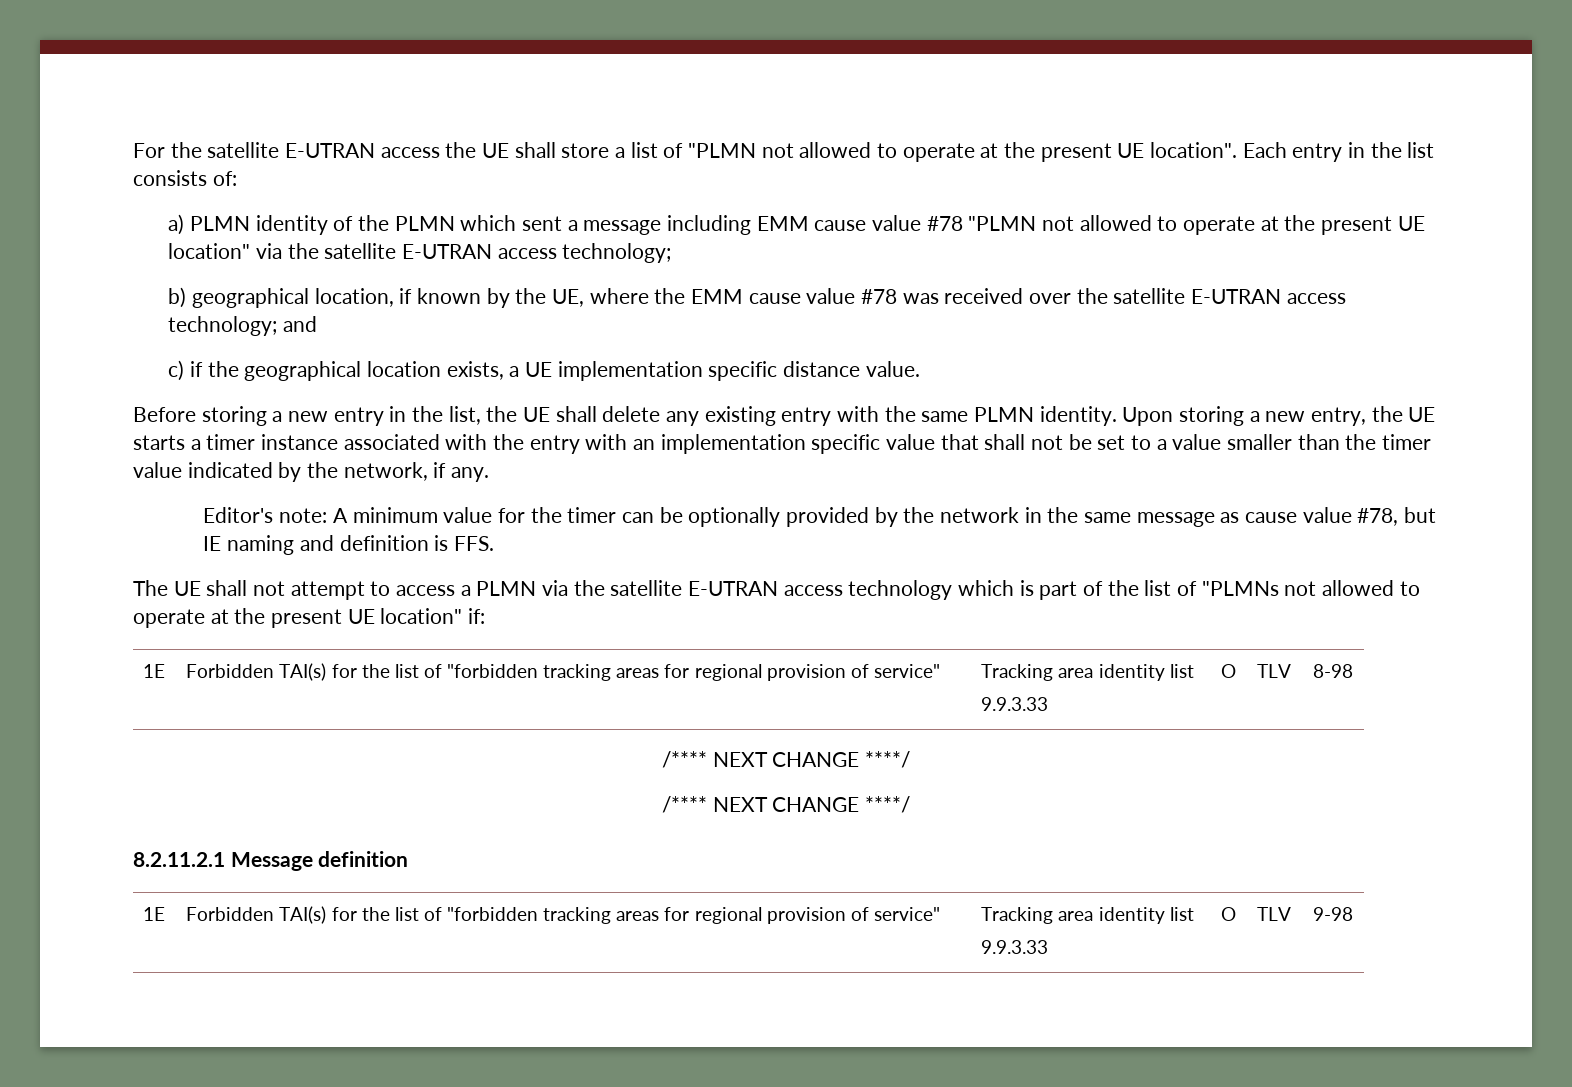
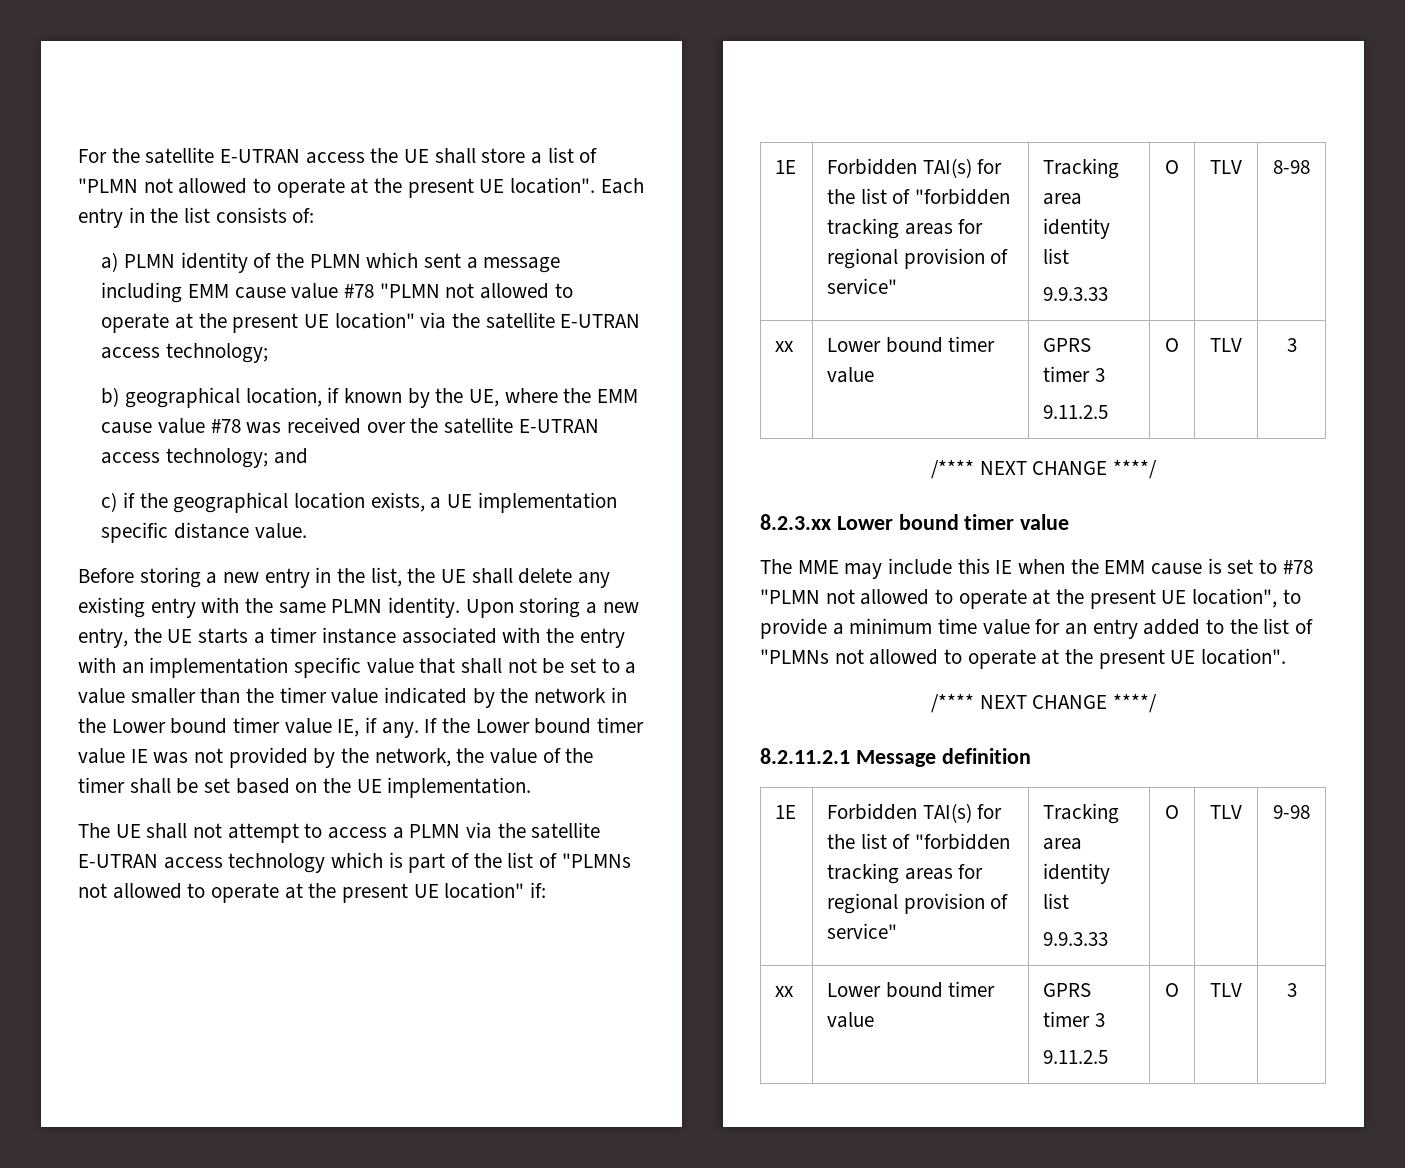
- Upon storing a new entry, the UE starts a timer instance associated with the entry with an implementation specific value that shall not be set to a value smaller than the timer value indicated by the network, if any.
- Editor's note: A minimum value for the timer can be optionally provided by the network in the same message as cause value #78, but IE naming and definition is FFS.
+ Upon storing a new entry, the UE starts a timer instance associated with the entry with an implementation specific value that shall not be set to a value smaller than the timer value indicated by the network in the Lower bound timer value IE, if any. If the Lower bound timer value IE was not provided by the network, the value of the timer shall be set based on the UE implementation.
  The UE shall not attempt to access a PLMN via the satellite E-UTRAN access technology which is part of the list of "PLMNs not allowed to operate at the present UE location" if:
  1E | Forbidden TAI(s) for the list of "forbidden tracking areas for regional provision of service" | Tracking area identity list
  9.9.3.33 | O | TLV | 8-98
+ xx | Lower bound timer value | GPRS timer 3
+ 9.11.2.5 | O | TLV | 3
  /**** NEXT CHANGE ****/
+ 8.2.3.xx Lower bound timer value
+ The MME may include this IE when the EMM cause is set to #78 "PLMN not allowed to operate at the present UE location", to provide a minimum time value for an entry added to the list of "PLMNs not allowed to operate at the present UE location".
  8.2.11.2.1 Message definition
  1E | Forbidden TAI(s) for the list of "forbidden tracking areas for regional provision of service" | Tracking area identity list
  9.9.3.33 | O | TLV | 9-98
+ xx | Lower bound timer value | GPRS timer 3
+ 9.11.2.5 | O | TLV | 3

